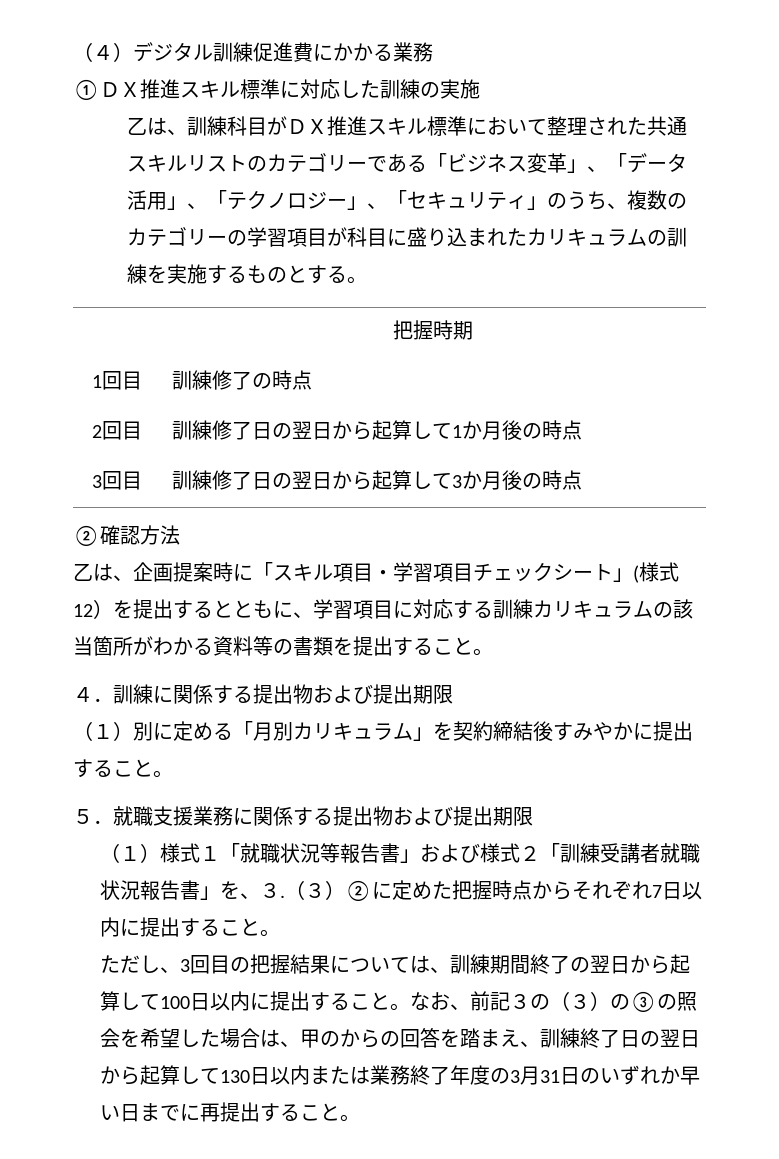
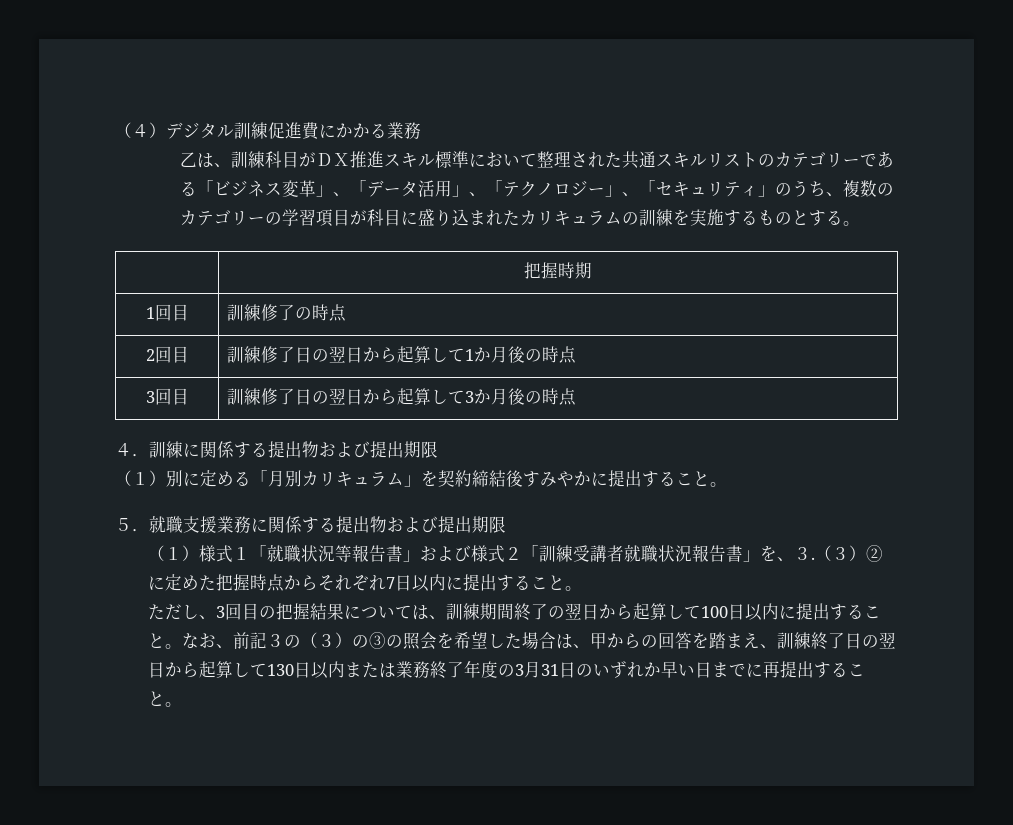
- ①ＤＸ推進スキル標準に対応した訓練の実施
- ②確認方法
- 乙は、企画提案時に「スキル項目・学習項目チェックシート」(様式12）を提出するとともに、学習項目に対応する訓練カリキュラムの該当箇所がわかる資料等の書類を提出すること。
- なお、前記３の（３）の③の照会を希望した場合は、甲のからの回答を踏まえ、訓練終了日の翌日から起算して130日以内または業務終了年度の3月31日のいずれか早い日までに再提出すること。
+ なお、前記３の（３）の③の照会を希望した場合は、甲からの回答を踏まえ、訓練終了日の翌日から起算して130日以内または業務終了年度の3月31日のいずれか早い日までに再提出すること。

